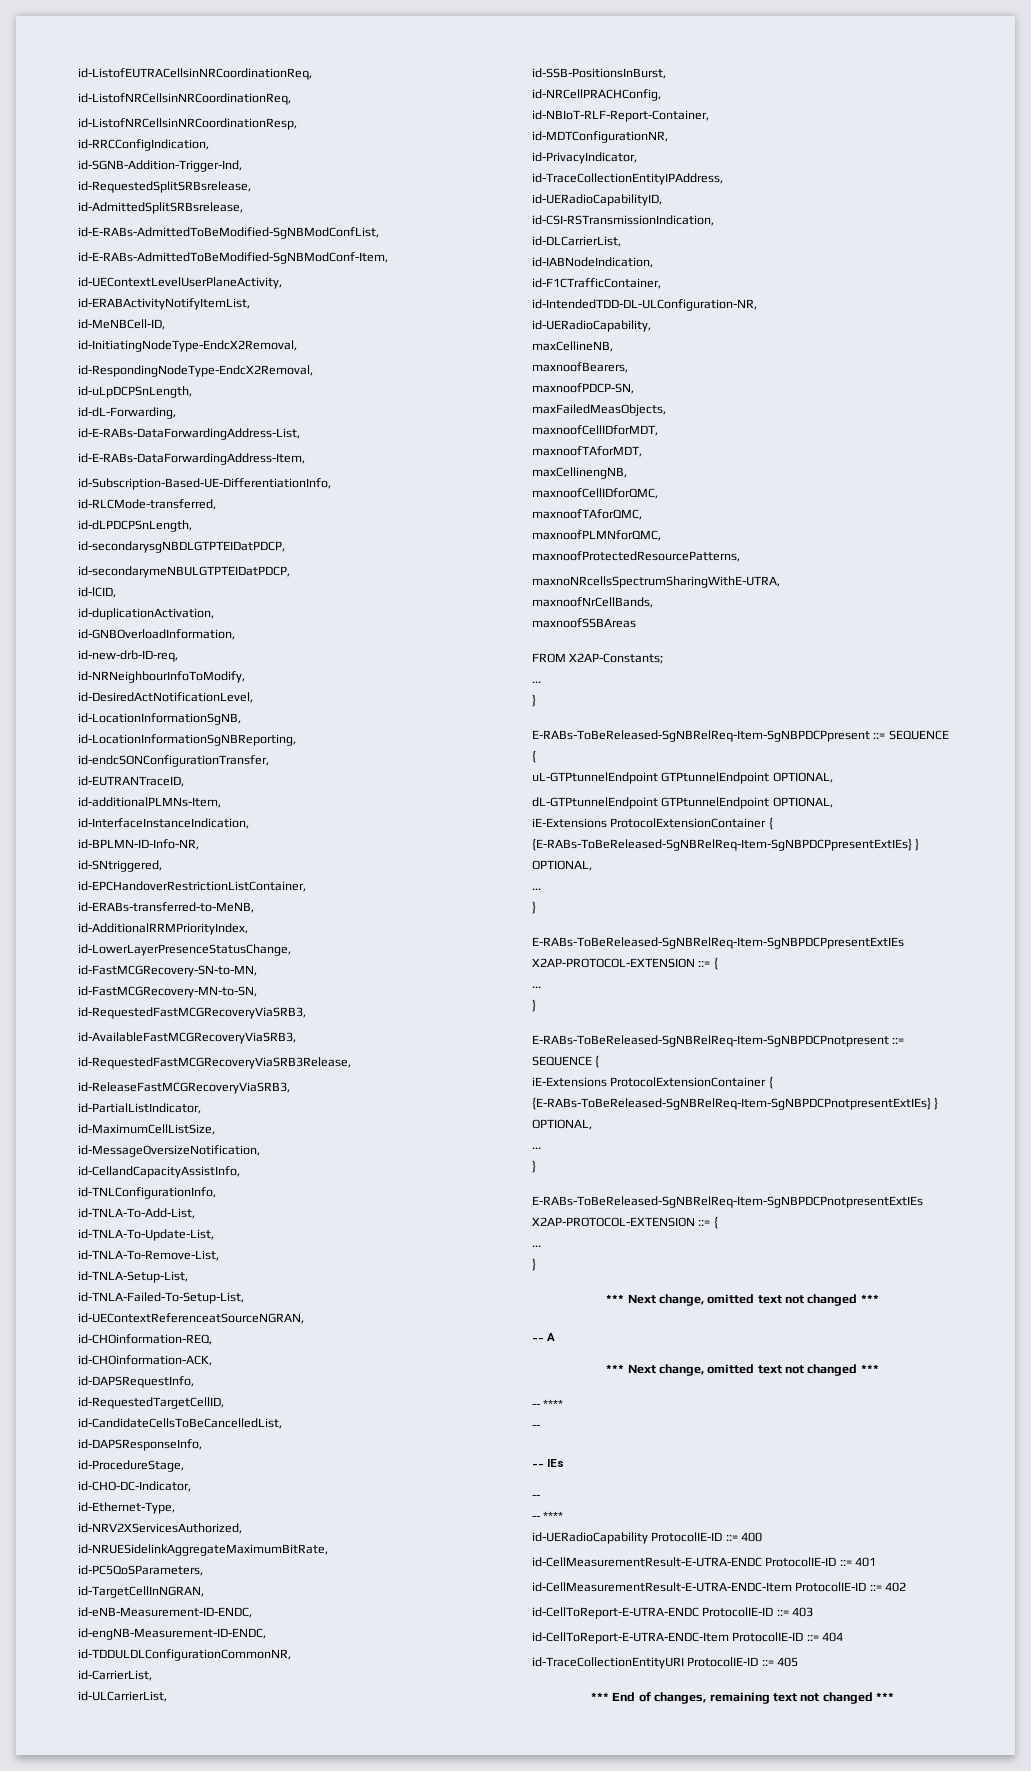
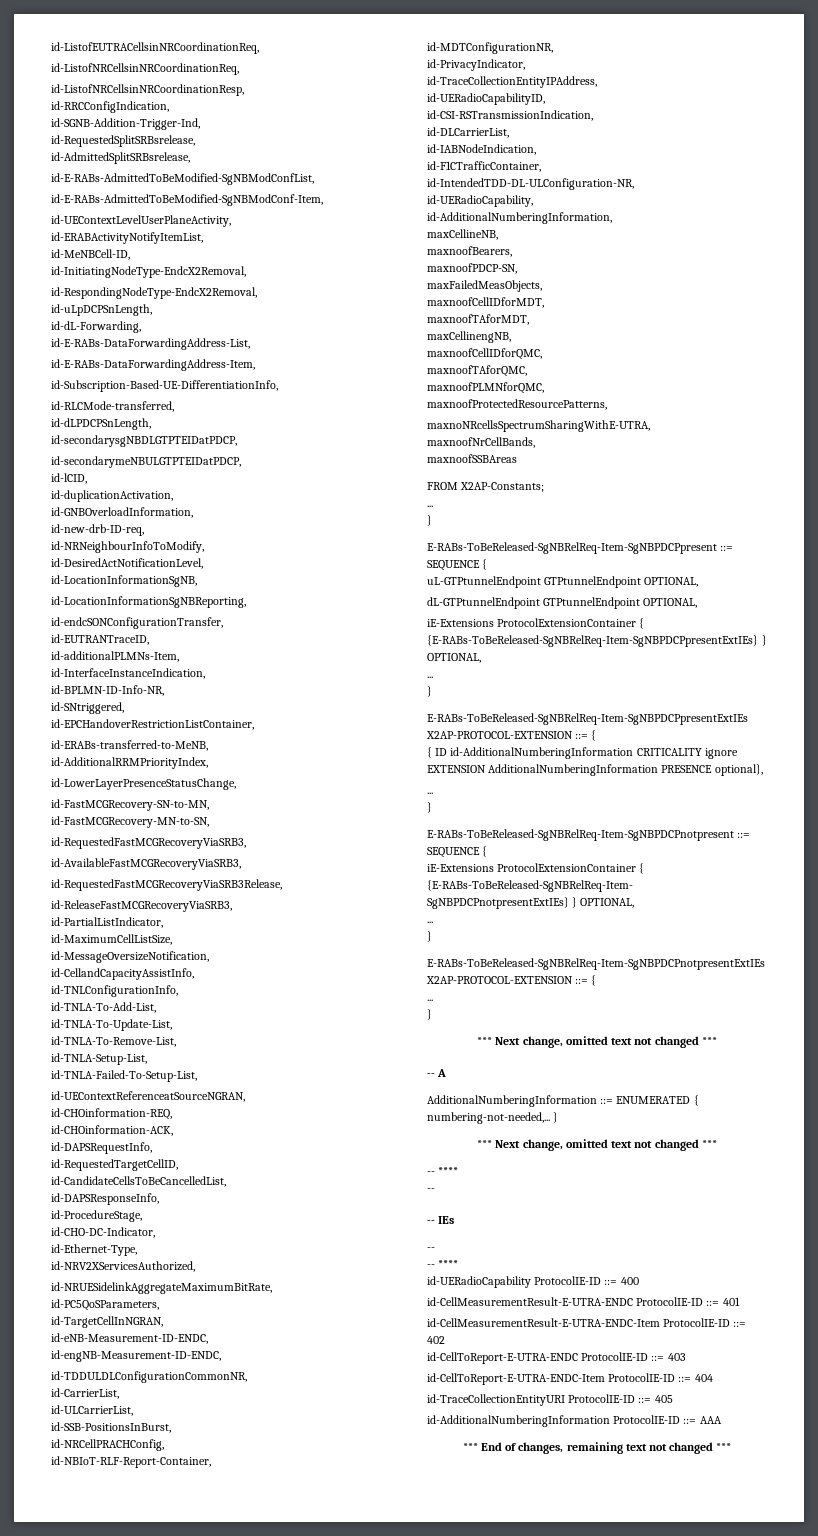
+ id-AdditionalNumberingInformation,
+ { ID id-AdditionalNumberingInformation CRITICALITY ignore EXTENSION AdditionalNumberingInformation PRESENCE optional},
+ AdditionalNumberingInformation ::= ENUMERATED { numbering-not-needed,... }
+ id-AdditionalNumberingInformation ProtocolIE-ID ::= AAA

